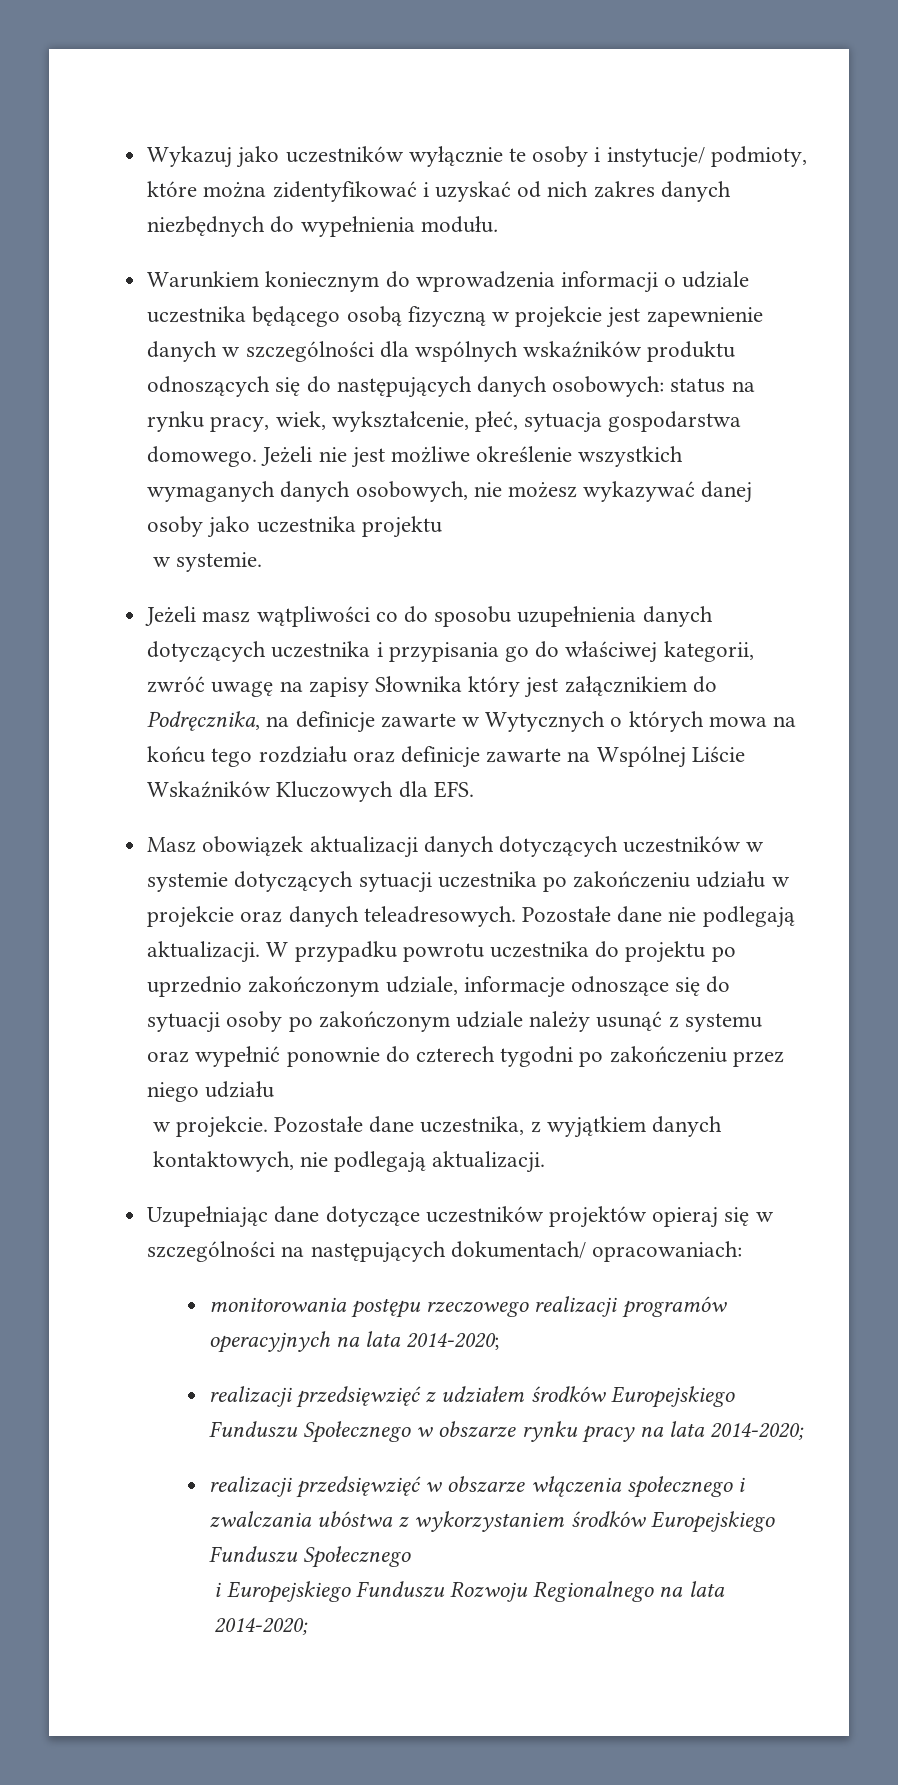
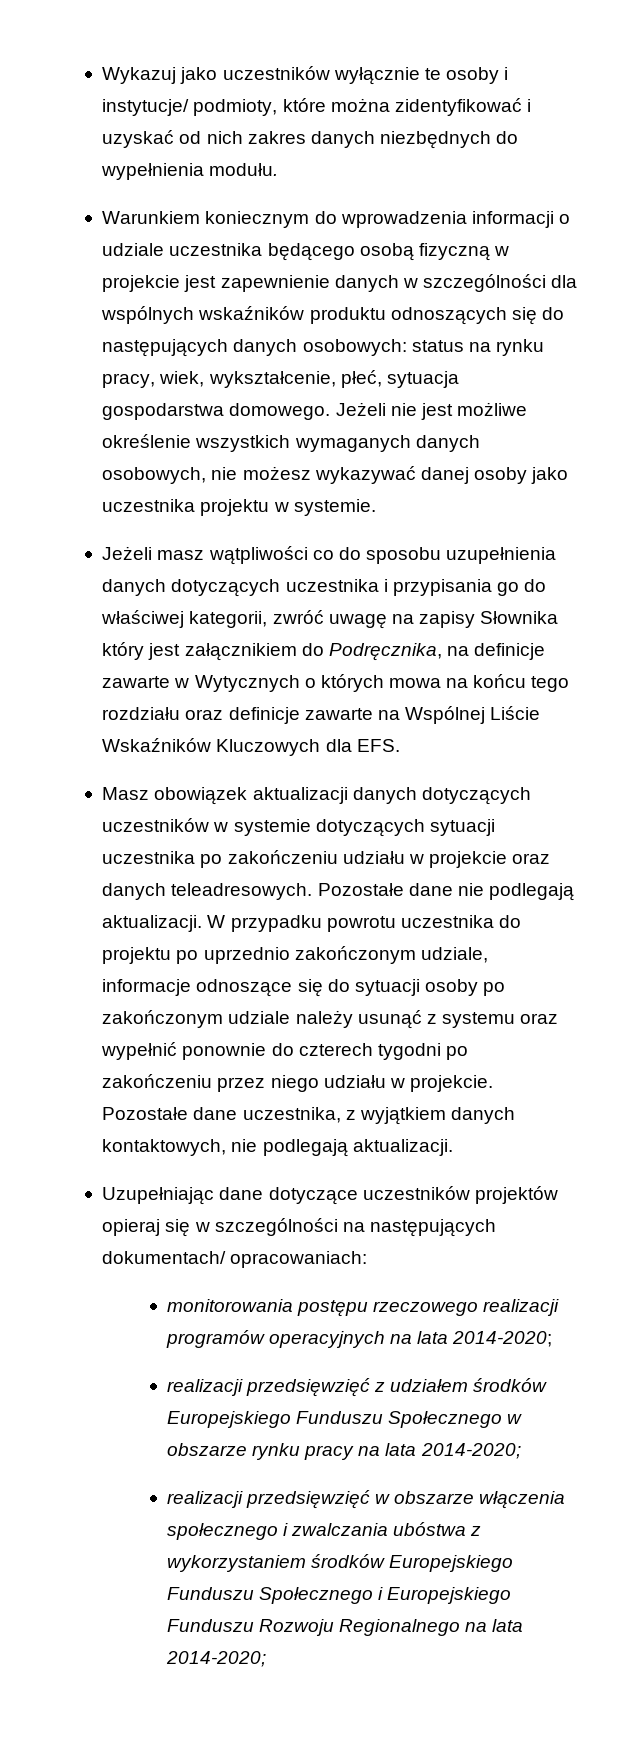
- Jeżeli nie jest możliwe określenie wszystkich wymaganych danych osobowych, nie możesz wykazywać danej osoby jako uczestnika projektu
- w systemie.
+ Jeżeli nie jest możliwe określenie wszystkich wymaganych danych osobowych, nie możesz wykazywać danej osoby jako uczestnika projektu w systemie.
- W przypadku powrotu uczestnika do projektu po uprzednio zakończonym udziale, informacje odnoszące się do sytuacji osoby po zakończonym udziale należy usunąć z systemu oraz wypełnić ponownie do czterech tygodni po zakończeniu przez niego udziału
- w projekcie.
+ W przypadku powrotu uczestnika do projektu po uprzednio zakończonym udziale, informacje odnoszące się do sytuacji osoby po zakończonym udziale należy usunąć z systemu oraz wypełnić ponownie do czterech tygodni po zakończeniu przez niego udziału w projekcie.
- realizacji przedsięwzięć w obszarze włączenia społecznego i zwalczania ubóstwa z wykorzystaniem środków Europejskiego Funduszu Społecznego
- i Europejskiego Funduszu Rozwoju Regionalnego na lata 2014-2020;
+ realizacji przedsięwzięć w obszarze włączenia społecznego i zwalczania ubóstwa z wykorzystaniem środków Europejskiego Funduszu Społecznego i Europejskiego Funduszu Rozwoju Regionalnego na lata 2014-2020;

